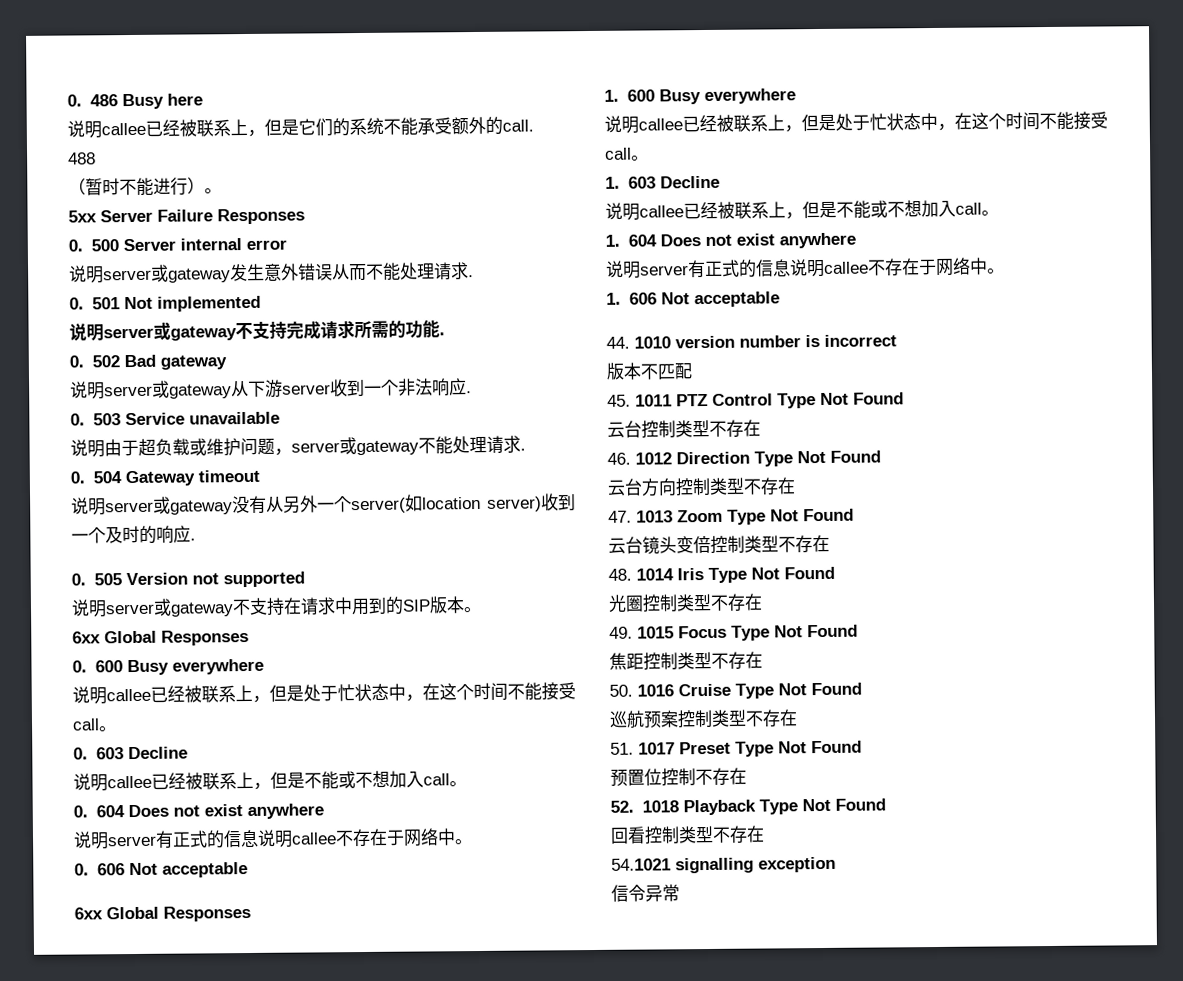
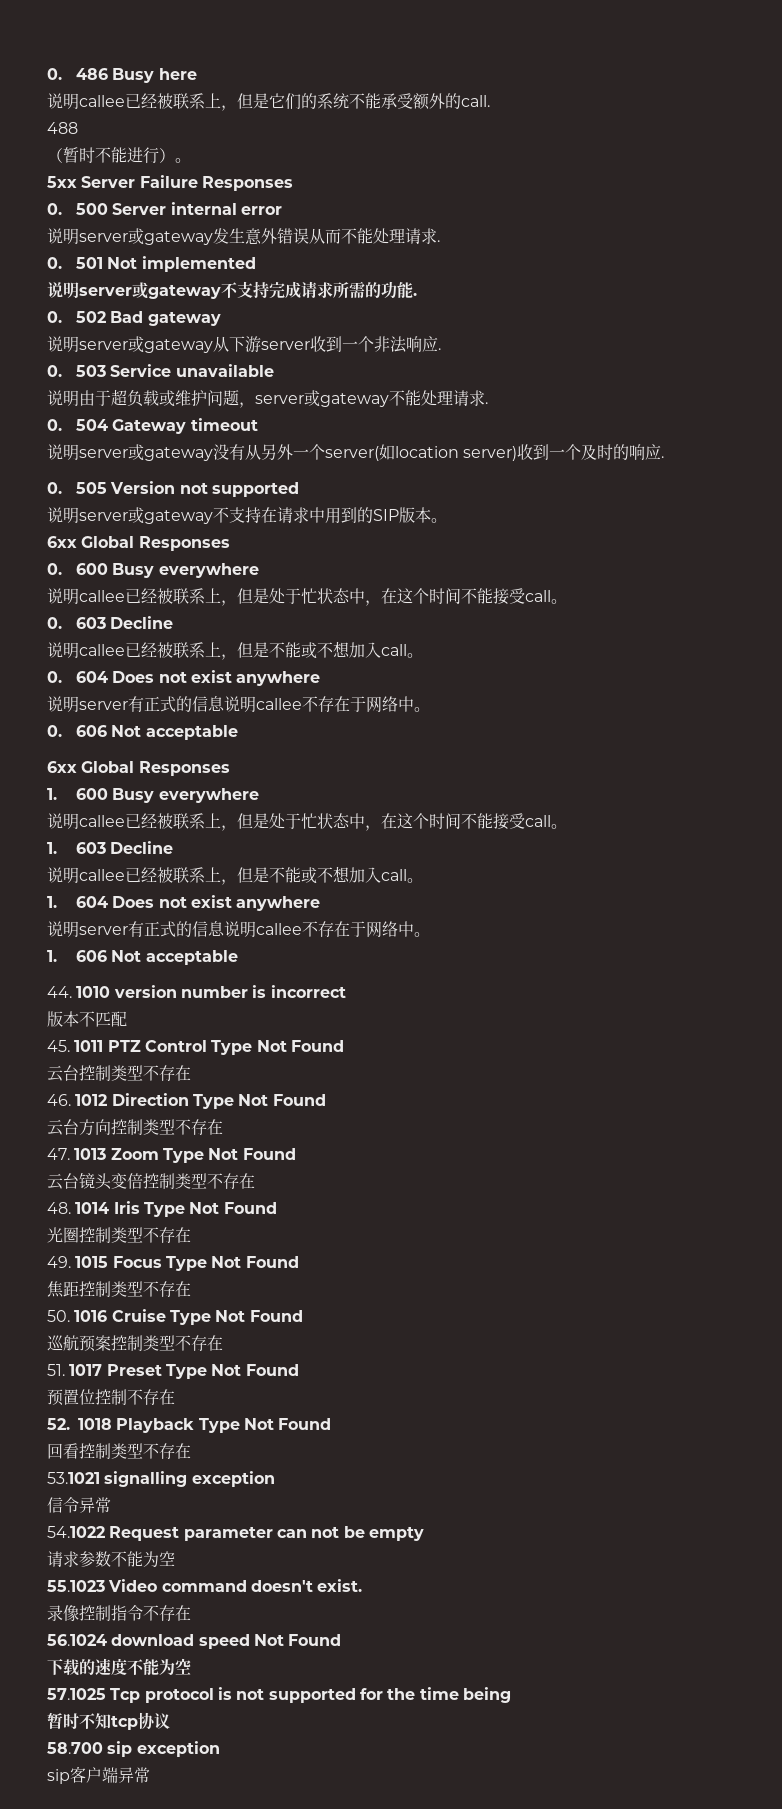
- 54.1021 signalling exception
+ 53.1021 signalling exception
+ 54.1022 Request parameter can not be empty
+ 请求参数不能为空
+ 55.1023 Video command doesn't exist.
+ 录像控制指令不存在
+ 56.1024 download speed Not Found
+ 下载的速度不能为空
+ 57.1025 Tcp protocol is not supported for the time being
+ 暂时不知tcp协议
+ 58.700 sip exception
+ sip客户端异常

